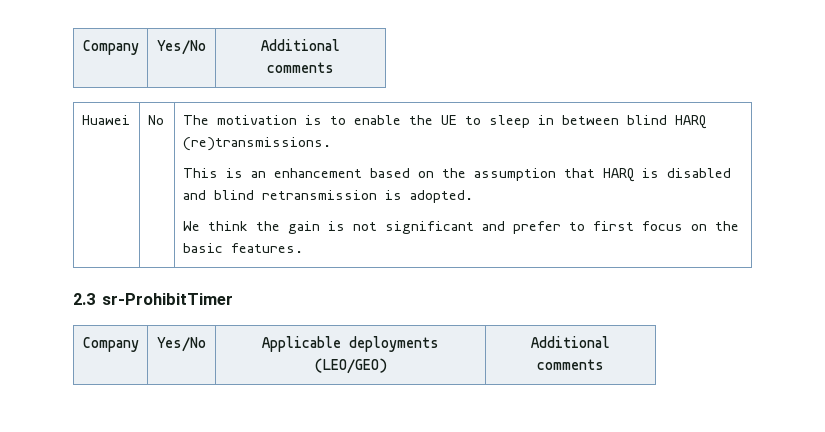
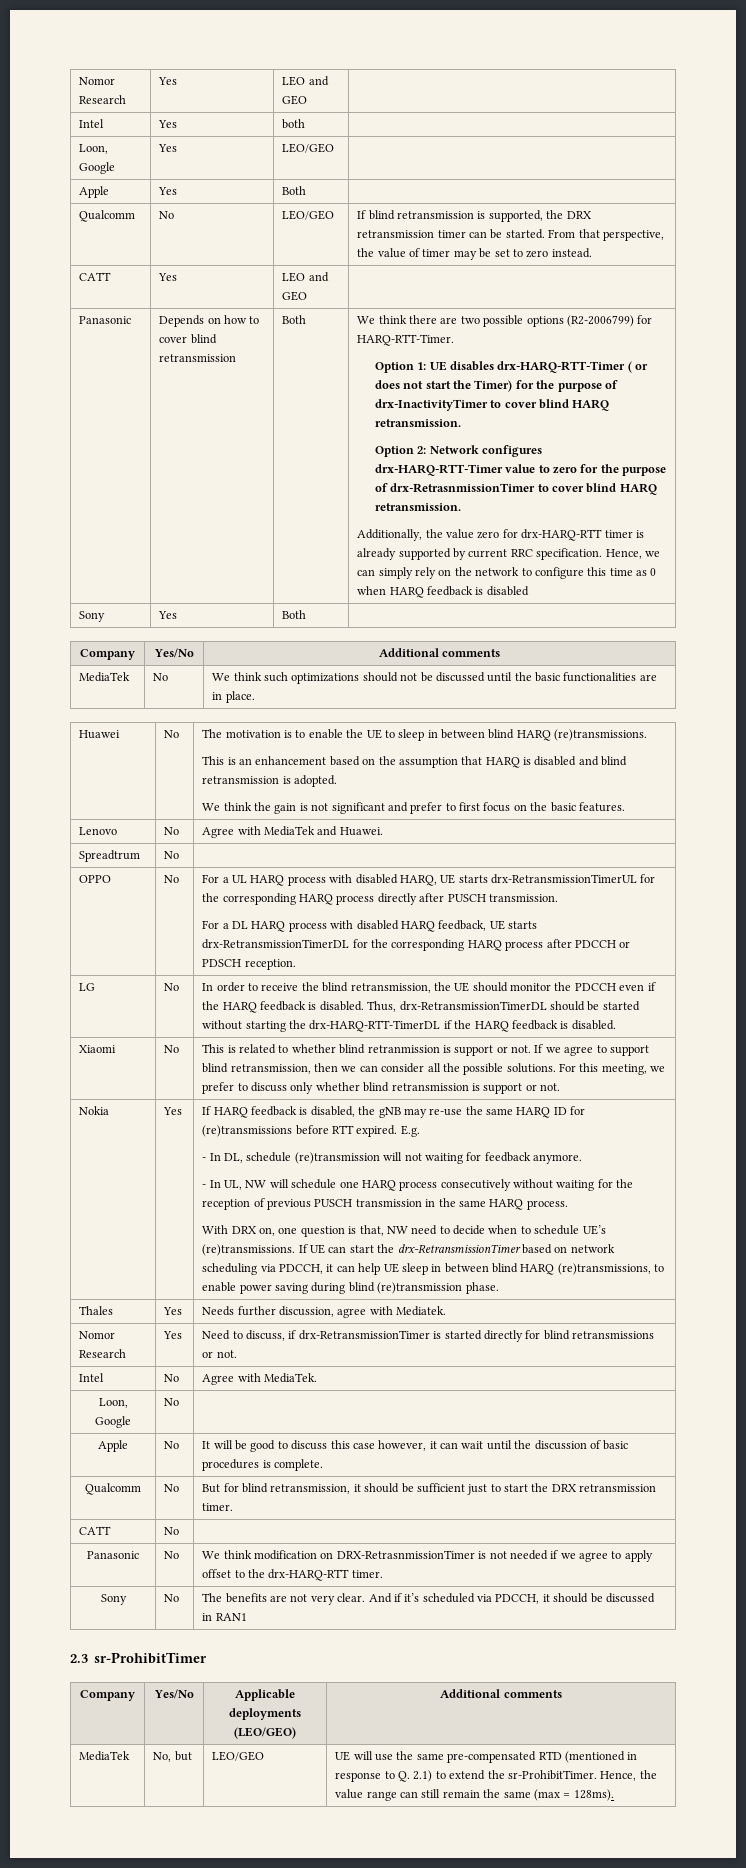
+ Nomor Research | Yes | LEO and GEO |
+ Intel | Yes | both |
+ Loon, Google | Yes | LEO/GEO |
+ Apple | Yes | Both |
+ Qualcomm | No | LEO/GEO | If blind retransmission is supported, the DRX retransmission timer can be started. From that perspective, the value of timer may be set to zero instead.
+ CATT | Yes | LEO and GEO |
+ Panasonic | Depends on how to cover blind retransmission | Both | We think there are two possible options (R2-2006799) for HARQ-RTT-Timer.
+ Option 1: UE disables drx-HARQ-RTT-Timer ( or does not start the Timer) for the purpose of drx-InactivityTimer to cover blind HARQ retransmission.
+ Option 2: Network configures drx-HARQ-RTT-Timer value to zero for the purpose of drx-RetrasnmissionTimer to cover blind HARQ retransmission.
+ Additionally, the value zero for drx-HARQ-RTT timer is already supported by current RRC specification. Hence, we can simply rely on the network to configure this time as 0 when HARQ feedback is disabled
+ Sony | Yes | Both |
  Company | Yes/No | Additional comments
+ MediaTek | No | We think such optimizations should not be discussed until the basic functionalities are in place.
+ Lenovo | No | Agree with MediaTek and Huawei.
+ Spreadtrum | No |
+ OPPO | No | For a UL HARQ process with disabled HARQ, UE starts drx-RetransmissionTimerUL for the corresponding HARQ process directly after PUSCH transmission.
+ For a DL HARQ process with disabled HARQ feedback, UE starts drx-RetransmissionTimerDL for the corresponding HARQ process after PDCCH or PDSCH reception.
+ LG | No | In order to receive the blind retransmission, the UE should monitor the PDCCH even if the HARQ feedback is disabled. Thus, drx-RetransmissionTimerDL should be started without starting the drx-HARQ-RTT-TimerDL if the HARQ feedback is disabled.
+ Xiaomi | No | This is related to whether blind retranmission is support or not. If we agree to support blind retransmission, then we can consider all the possible solutions. For this meeting, we prefer to discuss only whether blind retransmission is support or not.
+ Nokia | Yes | If HARQ feedback is disabled, the gNB may re-use the same HARQ ID for (re)transmissions before RTT expired. E.g.
+ - In DL, schedule (re)transmission will not waiting for feedback anymore.
+ - In UL, NW will schedule one HARQ process consecutively without waiting for the reception of previous PUSCH transmission in the same HARQ process.
+ With DRX on, one question is that, NW need to decide when to schedule UE’s (re)transmissions. If UE can start the drx-RetransmissionTimer based on network scheduling via PDCCH, it can help UE sleep in between blind HARQ (re)transmissions, to enable power saving during blind (re)transmission phase.
+ Thales | Yes | Needs further discussion, agree with Mediatek.
+ Nomor Research | Yes | Need to discuss, if drx-RetransmissionTimer is started directly for blind retransmissions or not.
+ Intel | No | Agree with MediaTek.
+ Loon, Google | No |
+ Apple | No | It will be good to discuss this case however, it can wait until the discussion of basic procedures is complete.
+ Qualcomm | No | But for blind retransmission, it should be sufficient just to start the DRX retransmission timer.
+ CATT | No |
+ Panasonic | No | We think modification on DRX-RetrasnmissionTimer is not needed if we agree to apply offset to the drx-HARQ-RTT timer.
+ Sony | No | The benefits are not very clear. And if it’s scheduled via PDCCH, it should be discussed in RAN1
+ MediaTek | No, but | LEO/GEO | UE will use the same pre-compensated RTD (mentioned in response to Q. 2.1) to extend the sr-ProhibitTimer. Hence, the value range can still remain the same (max = 128ms).

